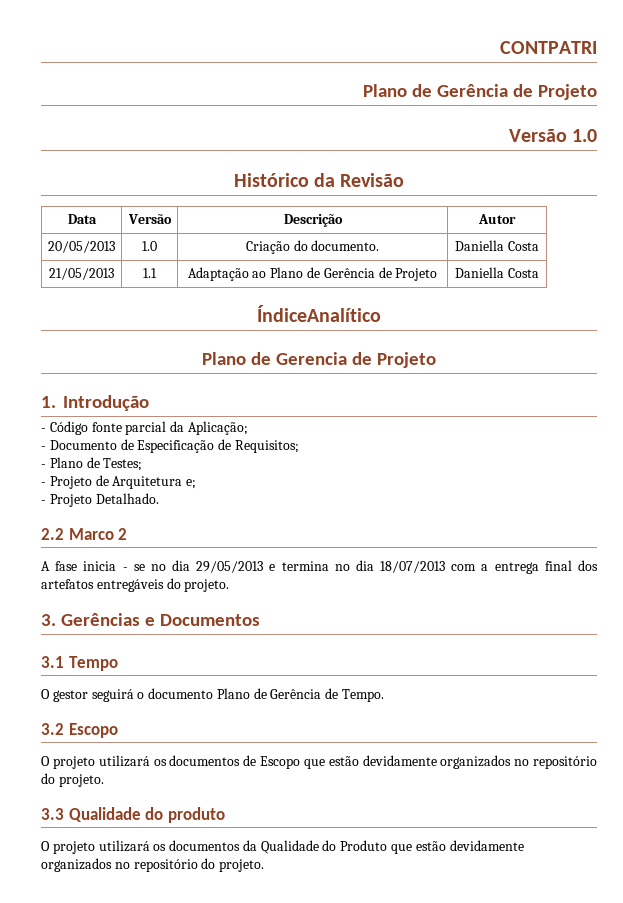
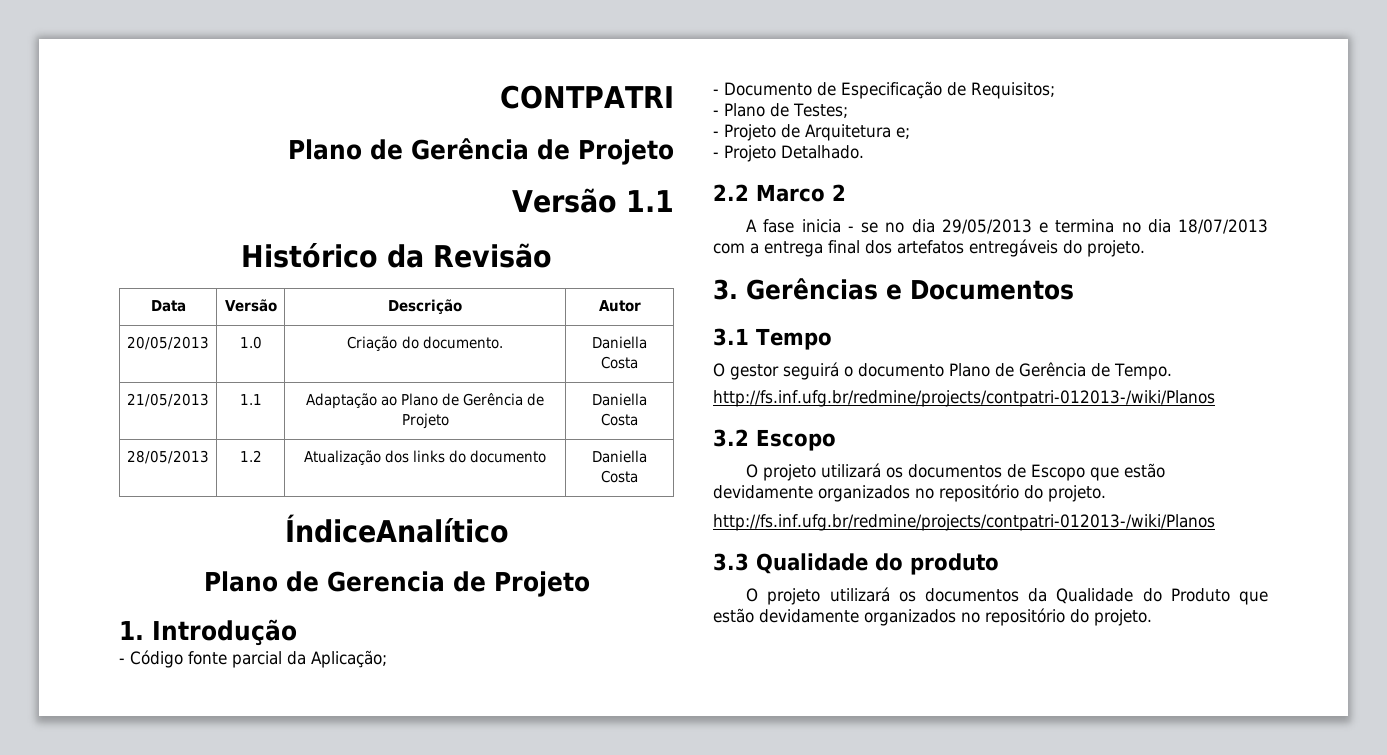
- Versão 1.0
+ Versão 1.1
+ 28/05/2013 | 1.2 | Atualização dos links do documento | Daniella Costa
  O gestor seguirá o documento Plano de Gerência de Tempo.
+ http://fs.inf.ufg.br/redmine/projects/contpatri-012013-/wiki/Planos
  O projeto utilizará os documentos de Escopo que estão devidamente organizados no repositório do projeto.
+ http://fs.inf.ufg.br/redmine/projects/contpatri-012013-/wiki/Planos

